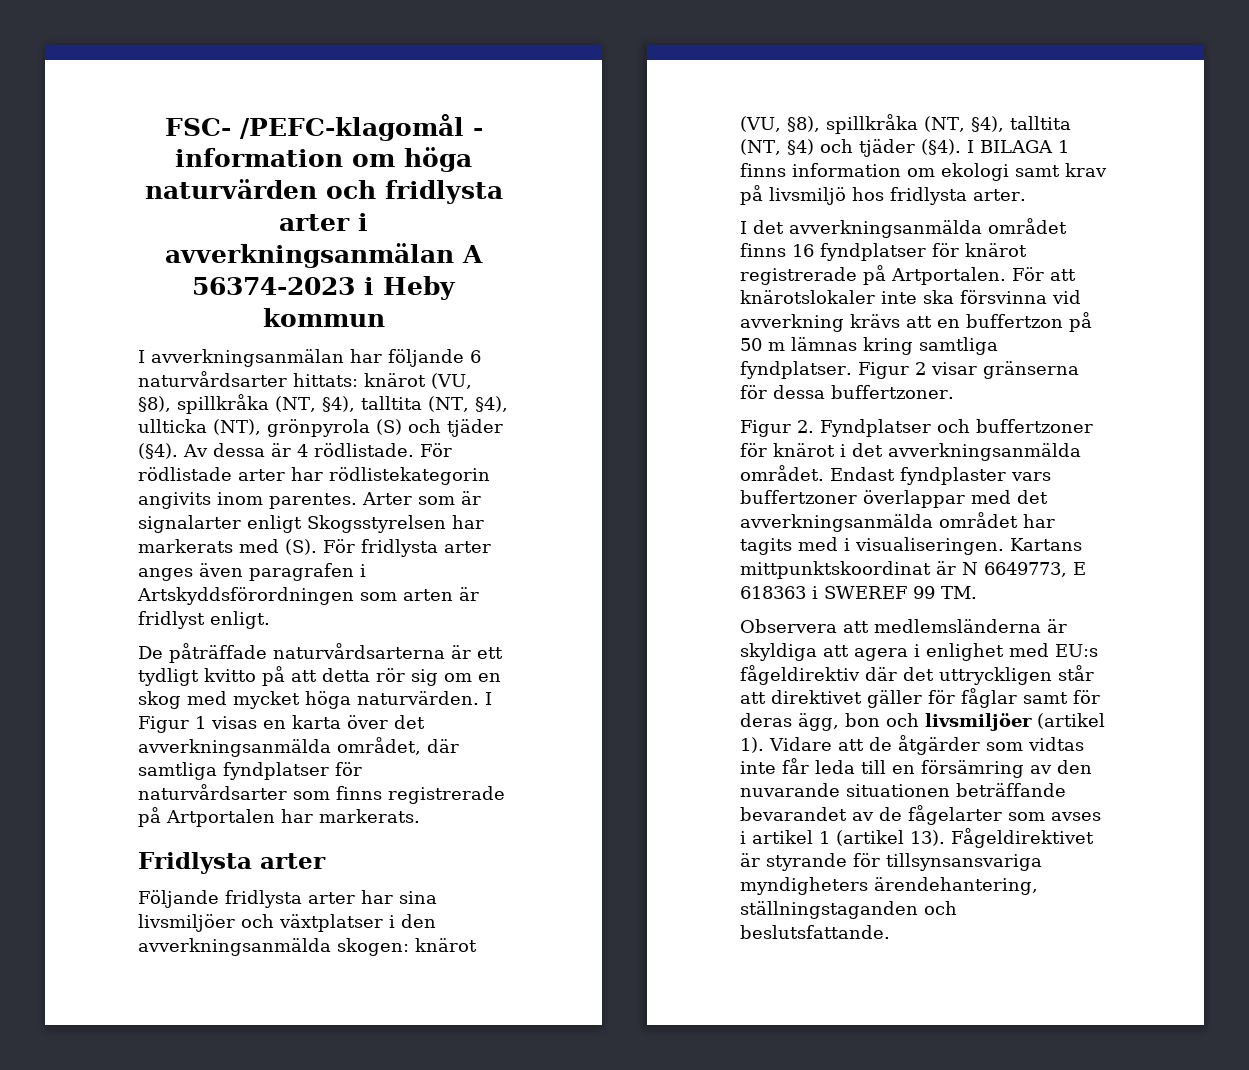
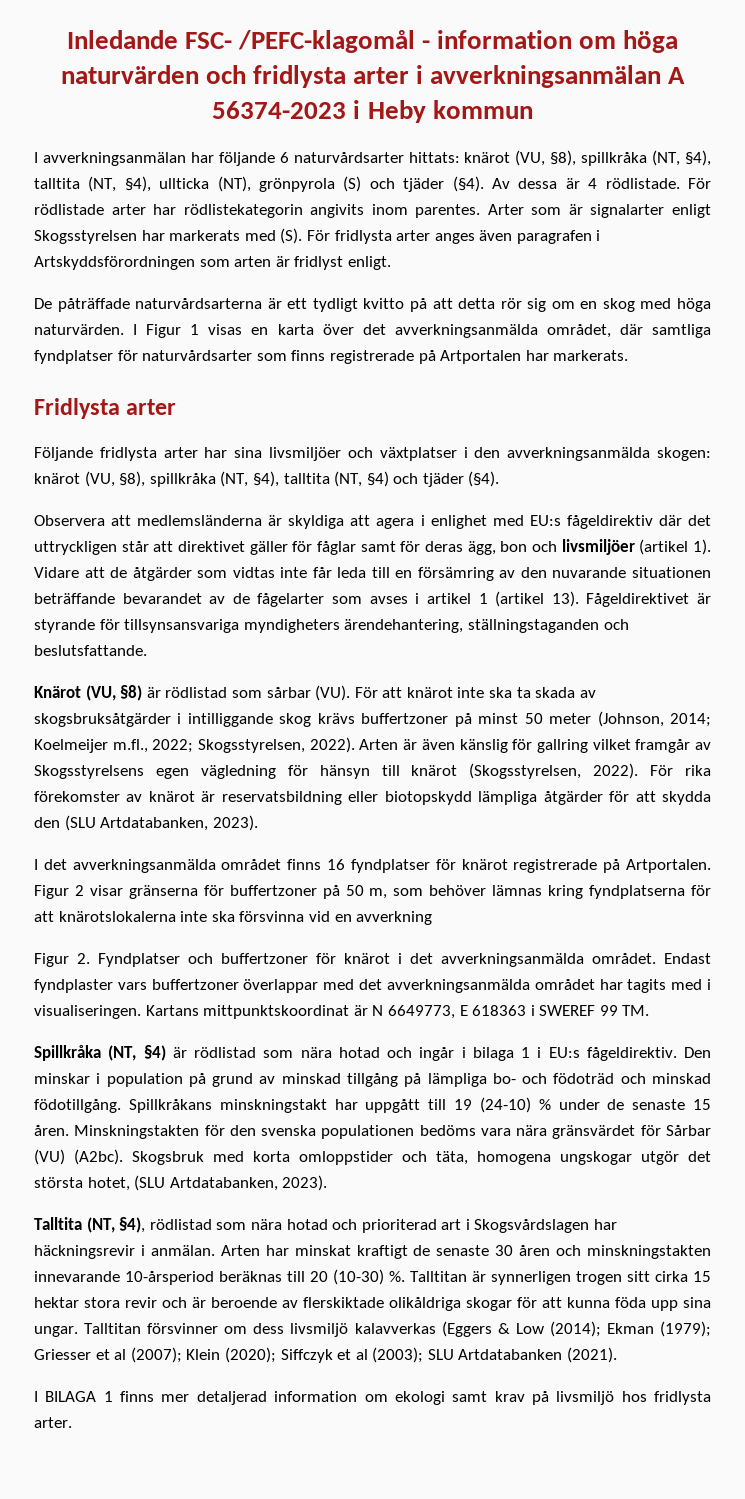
- FSC- /PEFC-klagomål - information om höga naturvärden och fridlysta arter i avverkningsanmälan A 56374-2023 i Heby kommun
+ Inledande FSC- /PEFC-klagomål - information om höga naturvärden och fridlysta arter i avverkningsanmälan A 56374-2023 i Heby kommun
- De påträffade naturvårdsarterna är ett tydligt kvitto på att detta rör sig om en skog med mycket höga naturvärden.
+ De påträffade naturvårdsarterna är ett tydligt kvitto på att detta rör sig om en skog med höga naturvärden.
- I BILAGA 1 finns information om ekologi samt krav på livsmiljö hos fridlysta arter.
- I det avverkningsanmälda området finns 16 fyndplatser för knärot registrerade på Artportalen. För att knärotslokaler inte ska försvinna vid avverkning krävs att en buffertzon på 50 m lämnas kring samtliga fyndplatser. Figur 2 visar gränserna för dessa buffertzoner.
- Figur 2. Fyndplatser och buffertzoner för knärot i det avverkningsanmälda området. Endast fyndplaster vars buffertzoner överlappar med det avverkningsanmälda området har tagits med i visualiseringen. Kartans mittpunktskoordinat är N 6649773, E 618363 i SWEREF 99 TM.
+ Knärot (VU, §8) är rödlistad som sårbar (VU). För att knärot inte ska ta skada av skogsbruksåtgärder i intilliggande skog krävs buffertzoner på minst 50 meter (Johnson, 2014; Koelmeijer m.fl., 2022; Skogsstyrelsen, 2022). Arten är även känslig för gallring vilket framgår av Skogsstyrelsens egen vägledning för hänsyn till knärot (Skogsstyrelsen, 2022). För rika förekomster av knärot är reservatsbildning eller biotopskydd lämpliga åtgärder för att skydda den (SLU Artdatabanken, 2023).
+ I det avverkningsanmälda området finns 16 fyndplatser för knärot registrerade på Artportalen. Figur 2 visar gränserna för buffertzoner på 50 m, som behöver lämnas kring fyndplatserna för att knärotslokalerna inte ska försvinna vid en avverkning
+ Figur 2. Fyndplatser och buffertzoner för knärot i det avverkningsanmälda området. Endast fyndplaster vars buffertzoner överlappar med det avverkningsanmälda området har tagits med i visualiseringen. Kartans mittpunktskoordinat är N 6649773, E 618363 i SWEREF 99 TM.
+ Spillkråka (NT, §4) är rödlistad som nära hotad och ingår i bilaga 1 i EU:s fågeldirektiv. Den minskar i population på grund av minskad tillgång på lämpliga bo- och födoträd och minskad födotillgång. Spillkråkans minskningstakt har uppgått till 19 (24-10) % under de senaste 15 åren. Minskningstakten för den svenska populationen bedöms vara nära gränsvärdet för Sårbar (VU) (A2bc). Skogsbruk med korta omloppstider och täta, homogena ungskogar utgör det största hotet, (SLU Artdatabanken, 2023).
+ Talltita (NT, §4), rödlistad som nära hotad och prioriterad art i Skogsvårdslagen har häckningsrevir i anmälan. Arten har minskat kraftigt de senaste 30 åren och minskningstakten innevarande 10-årsperiod beräknas till 20 (10-30) %. Talltitan är synnerligen trogen sitt cirka 15 hektar stora revir och är beroende av flerskiktade olikåldriga skogar för att kunna föda upp sina ungar. Talltitan försvinner om dess livsmiljö kalavverkas (Eggers & Low (2014); Ekman (1979); Griesser et al (2007); Klein (2020); Siffczyk et al (2003); SLU Artdatabanken (2021).
+ I BILAGA 1 finns mer detaljerad information om ekologi samt krav på livsmiljö hos fridlysta arter.

